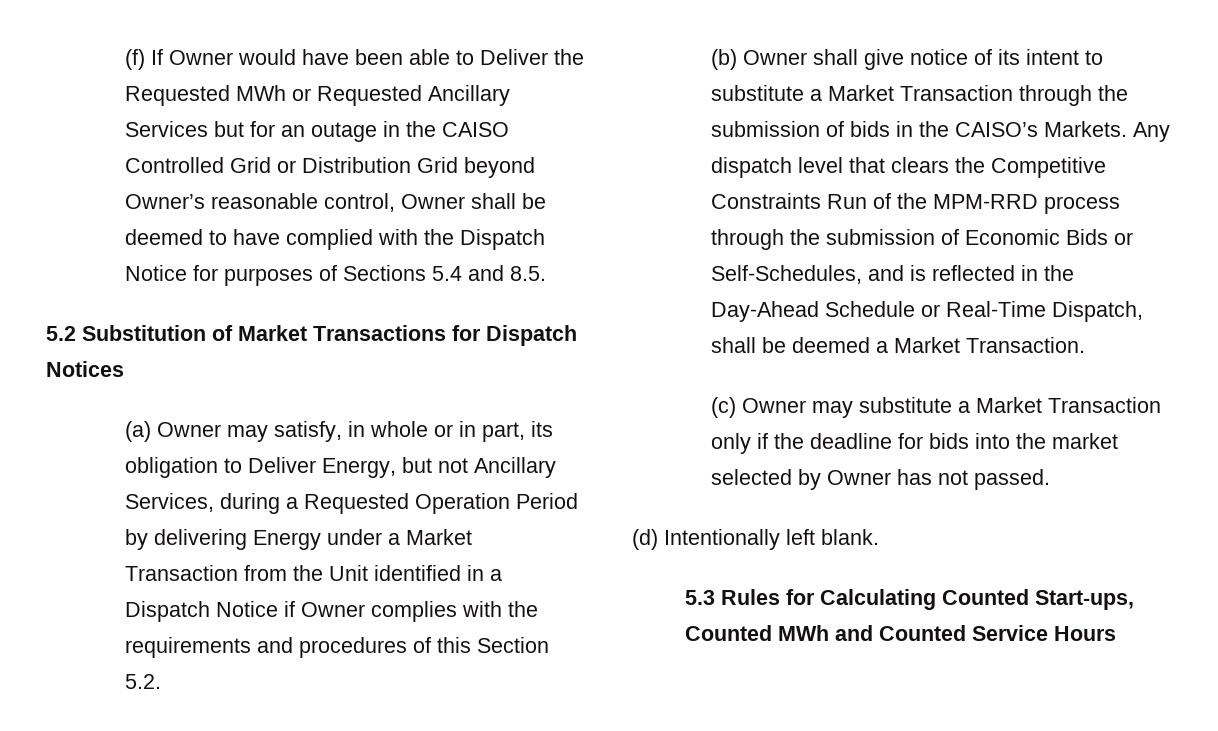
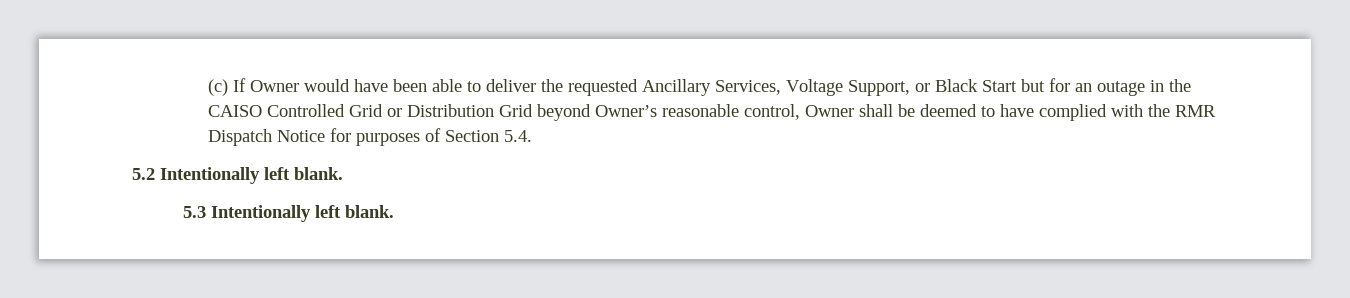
- (f) If Owner would have been able to Deliver the Requested MWh or Requested Ancillary Services but for an outage in the CAISO Controlled Grid or Distribution Grid beyond Owner’s reasonable control, Owner shall be deemed to have complied with the Dispatch Notice for purposes of Sections 5.4 and 8.5.
- 5.2 Substitution of Market Transactions for Dispatch Notices
- (a) Owner may satisfy, in whole or in part, its obligation to Deliver Energy, but not Ancillary Services, during a Requested Operation Period by delivering Energy under a Market Transaction from the Unit identified in a Dispatch Notice if Owner complies with the requirements and procedures of this Section 5.2.
- (b) Owner shall give notice of its intent to substitute a Market Transaction through the submission of bids in the CAISO’s Markets. Any dispatch level that clears the Competitive Constraints Run of the MPM-RRD process through the submission of Economic Bids or Self-Schedules, and is reflected in the Day-Ahead Schedule or Real-Time Dispatch, shall be deemed a Market Transaction.
- (c) Owner may substitute a Market Transaction only if the deadline for bids into the market selected by Owner has not passed.
- (d) Intentionally left blank.
- 5.3 Rules for Calculating Counted Start-ups, Counted MWh and Counted Service Hours
+ (c) If Owner would have been able to deliver the requested Ancillary Services, Voltage Support, or Black Start but for an outage in the CAISO Controlled Grid or Distribution Grid beyond Owner’s reasonable control, Owner shall be deemed to have complied with the RMR Dispatch Notice for purposes of Section 5.4.
+ 5.2 Intentionally left blank.
+ 5.3 Intentionally left blank.

